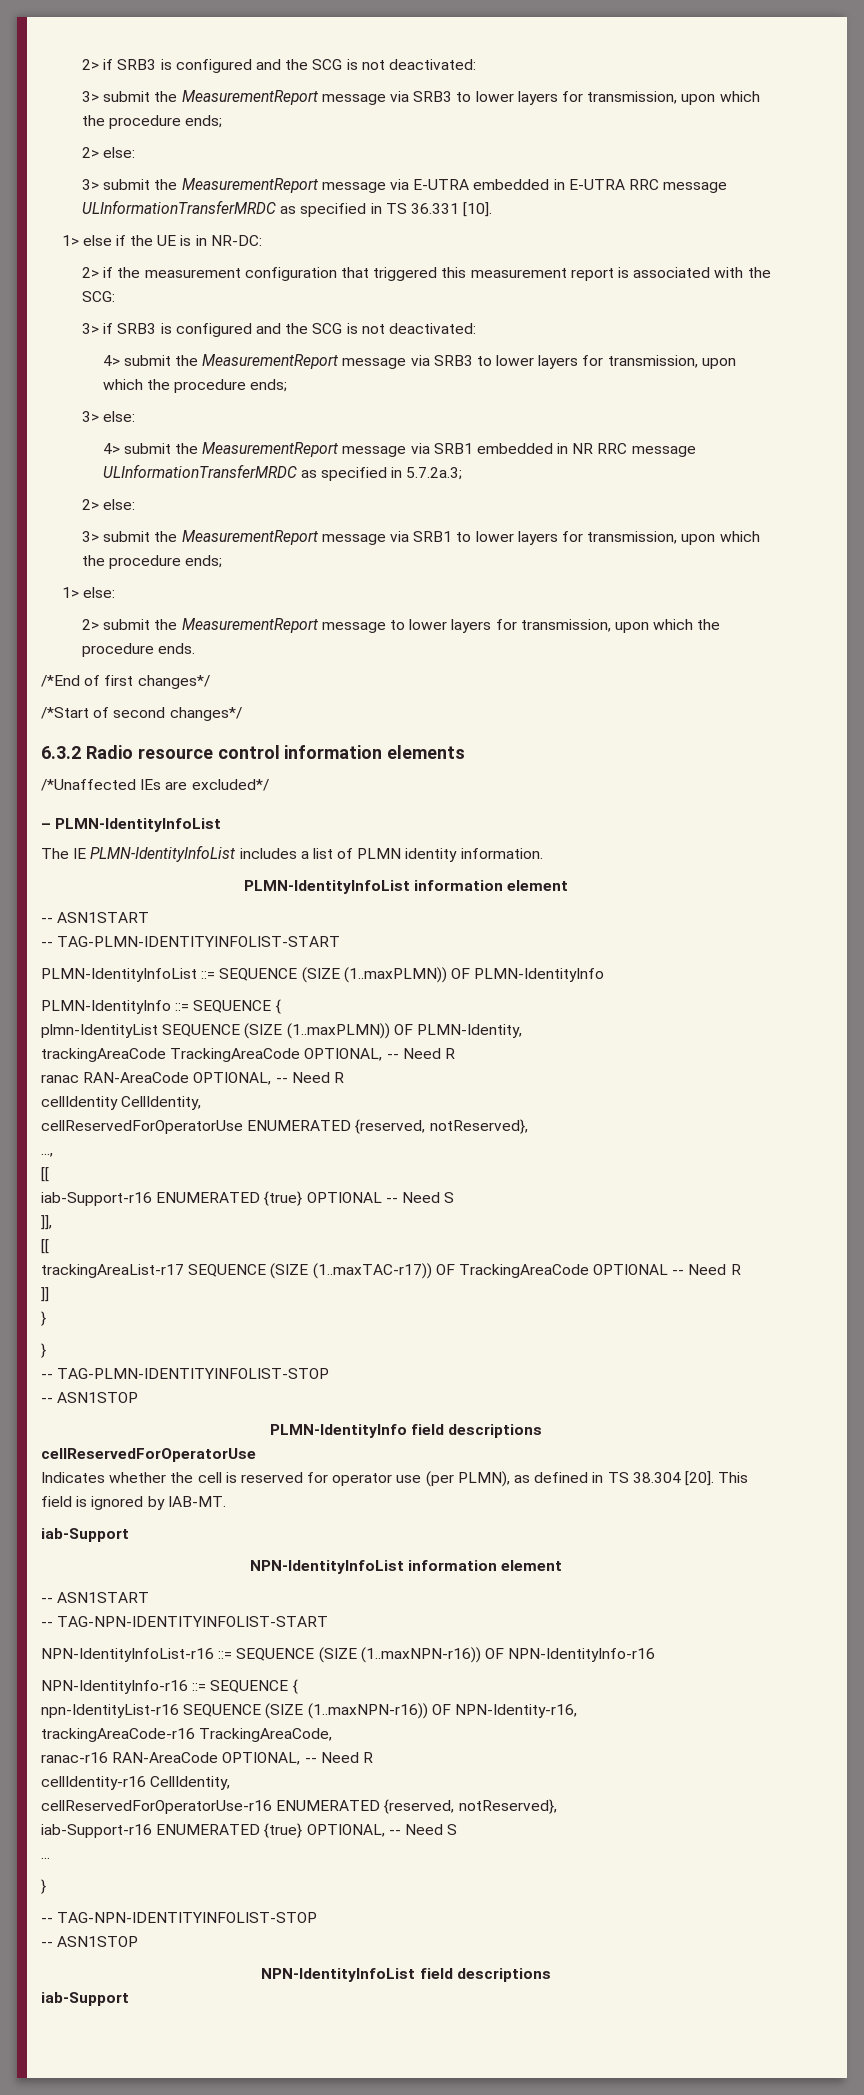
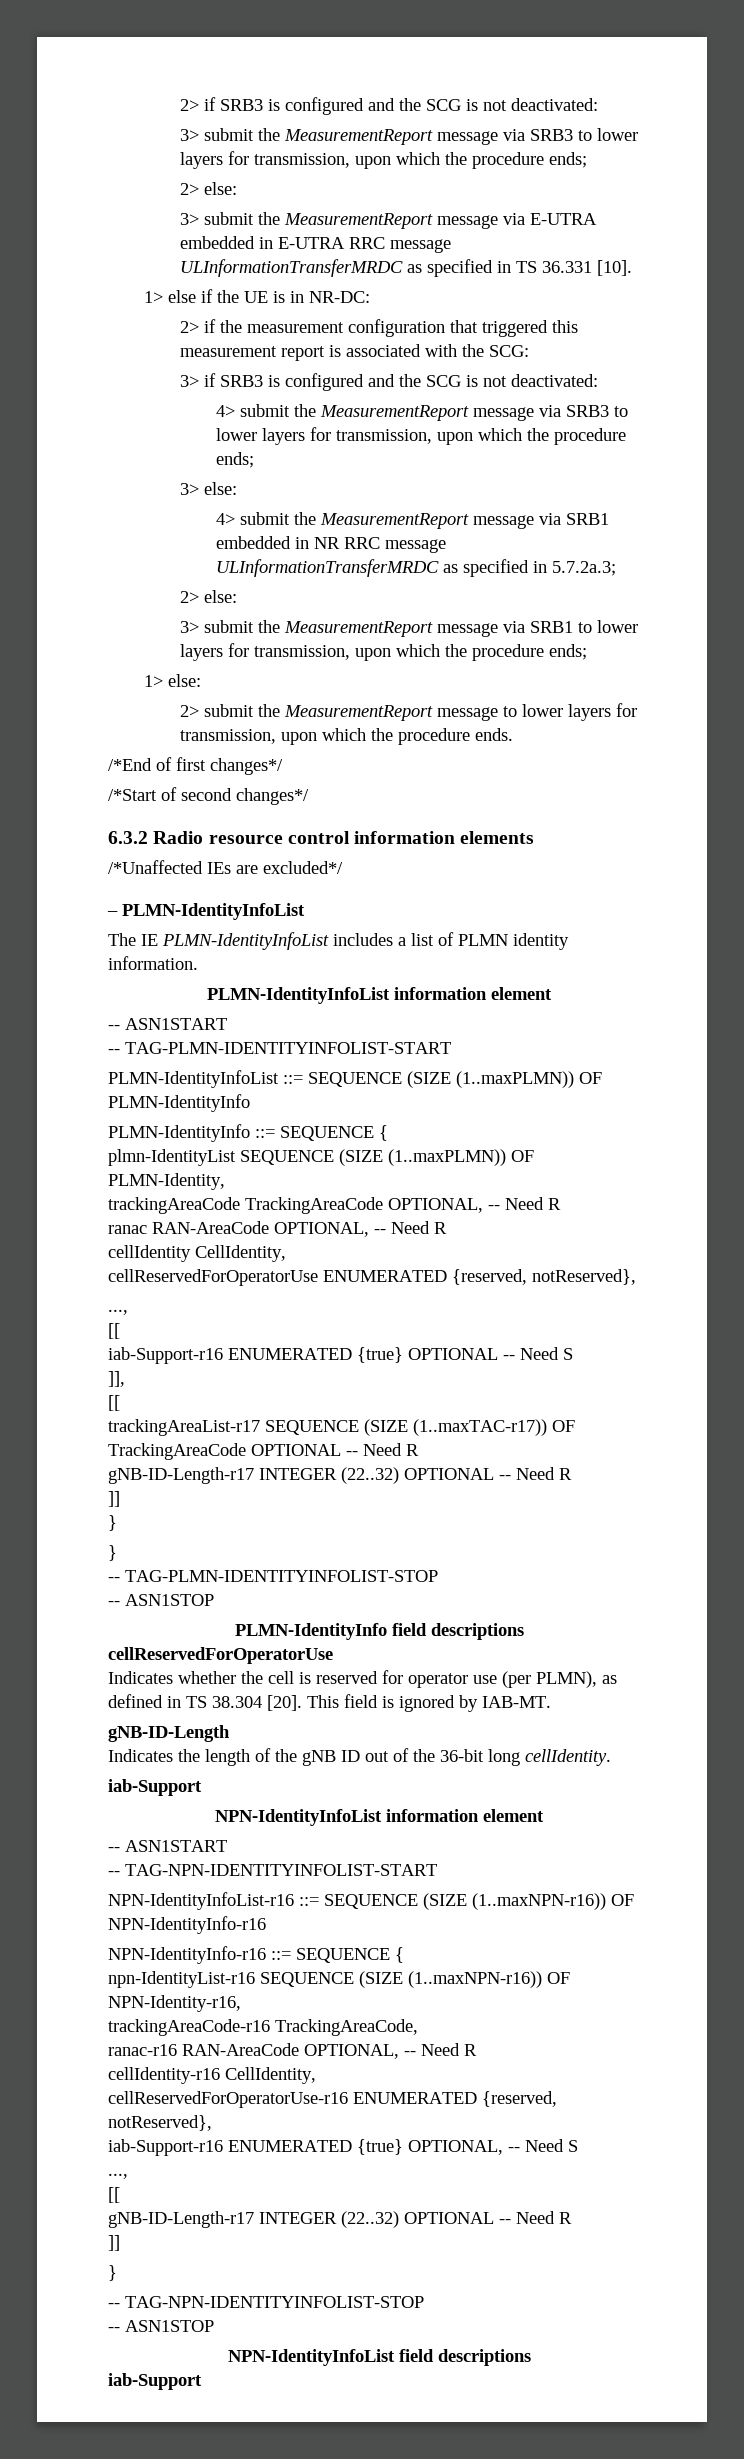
  trackingAreaList-r17 SEQUENCE (SIZE (1..maxTAC-r17)) OF TrackingAreaCode OPTIONAL -- Need R
+ gNB-ID-Length-r17 INTEGER (22..32) OPTIONAL -- Need R
+ gNB-ID-Length
+ Indicates the length of the gNB ID out of the 36-bit long cellIdentity.
  iab-Support-r16 ENUMERATED {true} OPTIONAL, -- Need S
- ...
+ ...,
+ [[
+ gNB-ID-Length-r17 INTEGER (22..32) OPTIONAL -- Need R
+ ]]

